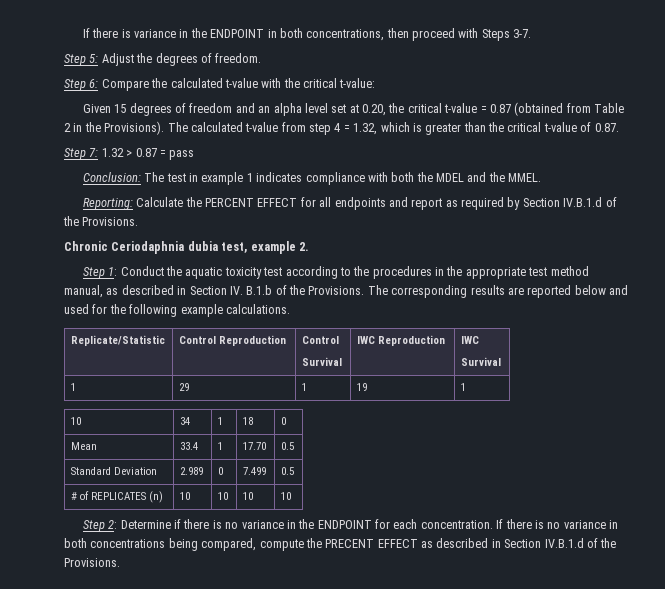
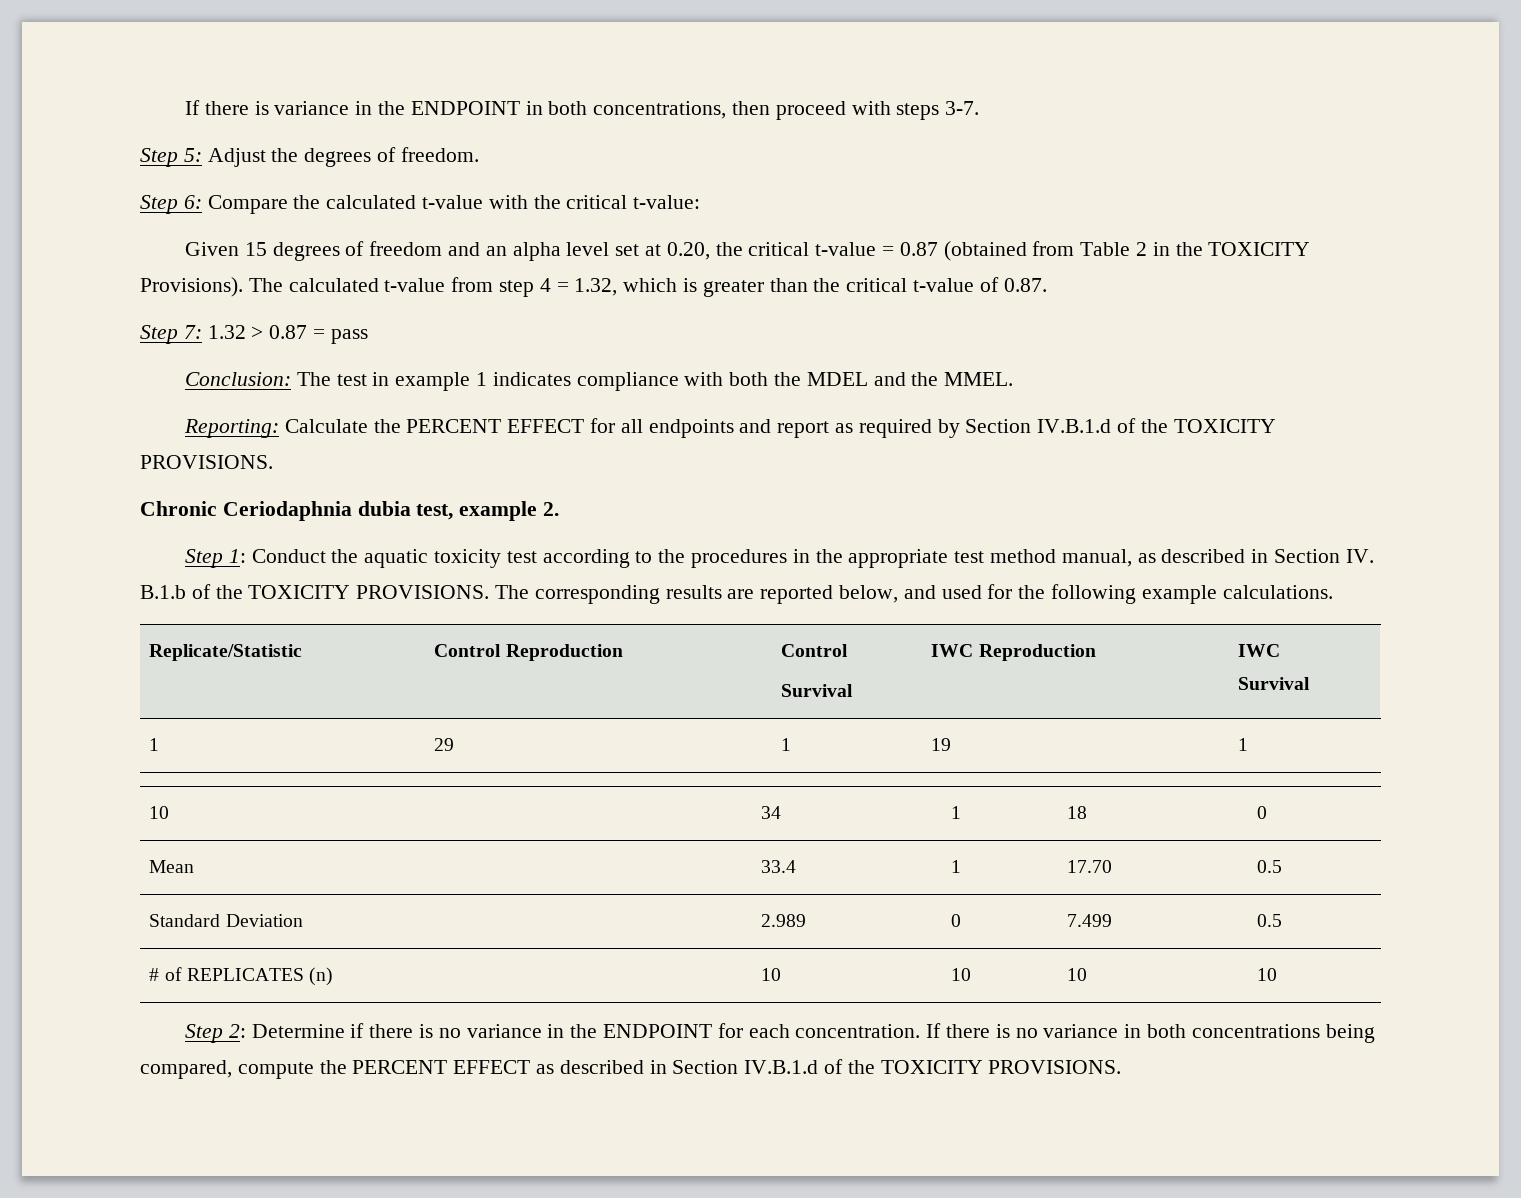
- If there is variance in the ENDPOINT in both concentrations, then proceed with Steps 3-7.
+ If there is variance in the ENDPOINT in both concentrations, then proceed with steps 3-7.
- Given 15 degrees of freedom and an alpha level set at 0.20, the critical t-value = 0.87 (obtained from Table 2 in the Provisions).
+ Given 15 degrees of freedom and an alpha level set at 0.20, the critical t-value = 0.87 (obtained from Table 2 in the TOXICITY Provisions).
- Reporting: Calculate the PERCENT EFFECT for all endpoints and report as required by Section IV.B.1.d of the Provisions.
+ Reporting: Calculate the PERCENT EFFECT for all endpoints and report as required by Section IV.B.1.d of the TOXICITY PROVISIONS.
- Step 1: Conduct the aquatic toxicity test according to the procedures in the appropriate test method manual, as described in Section IV. B.1.b of the Provisions.
+ Step 1: Conduct the aquatic toxicity test according to the procedures in the appropriate test method manual, as described in Section IV. B.1.b of the TOXICITY PROVISIONS.
- The corresponding results are reported below and used for the following example calculations.
+ The corresponding results are reported below, and used for the following example calculations.
- If there is no variance in both concentrations being compared, compute the PRECENT EFFECT as described in Section IV.B.1.d of the Provisions.
+ If there is no variance in both concentrations being compared, compute the PERCENT EFFECT as described in Section IV.B.1.d of the TOXICITY PROVISIONS.

